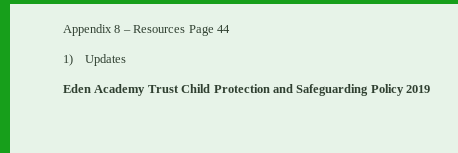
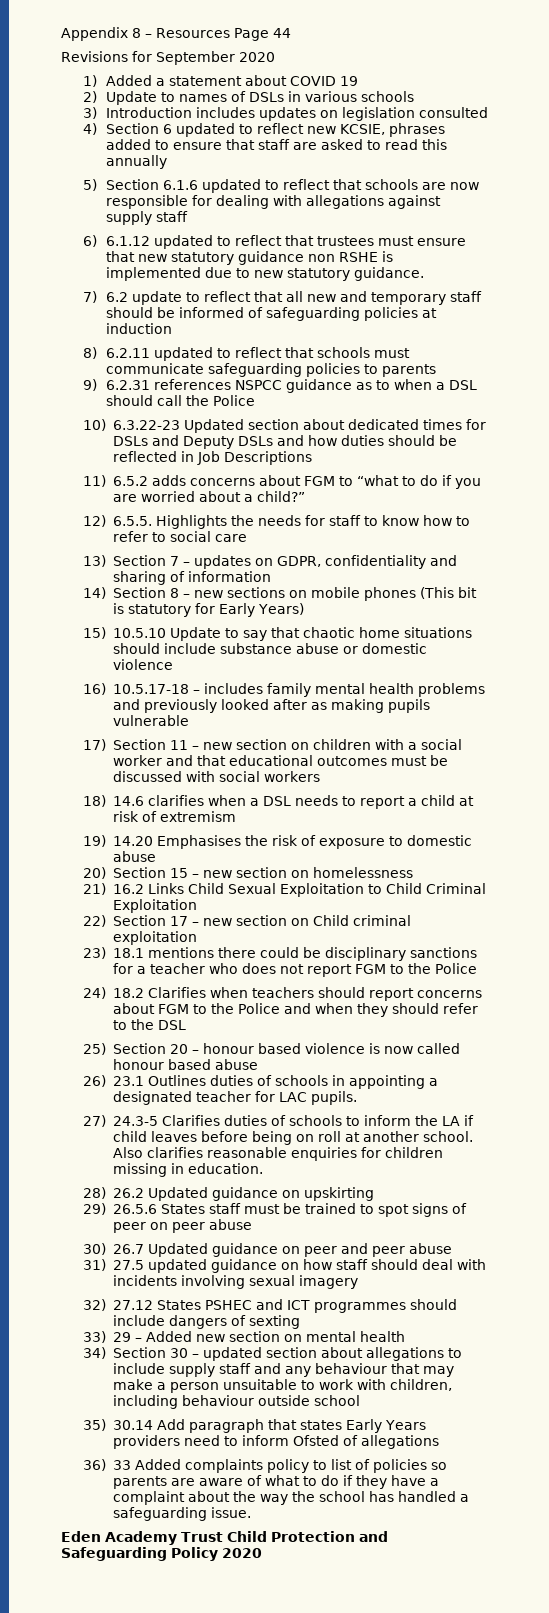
- 1) Updates
+ Revisions for September 2020
+ 1) Added a statement about COVID 19
+ 2) Update to names of DSLs in various schools
+ 3) Introduction includes updates on legislation consulted
+ 4) Section 6 updated to reflect new KCSIE, phrases added to ensure that staff are asked to read this annually
+ 5) Section 6.1.6 updated to reflect that schools are now responsible for dealing with allegations against supply staff
+ 6) 6.1.12 updated to reflect that trustees must ensure that new statutory guidance non RSHE is implemented due to new statutory guidance.
+ 7) 6.2 update to reflect that all new and temporary staff should be informed of safeguarding policies at induction
+ 8) 6.2.11 updated to reflect that schools must communicate safeguarding policies to parents
+ 9) 6.2.31 references NSPCC guidance as to when a DSL should call the Police
+ 10) 6.3.22-23 Updated section about dedicated times for DSLs and Deputy DSLs and how duties should be reflected in Job Descriptions
+ 11) 6.5.2 adds concerns about FGM to “what to do if you are worried about a child?”
+ 12) 6.5.5. Highlights the needs for staff to know how to refer to social care
+ 13) Section 7 – updates on GDPR, confidentiality and sharing of information
+ 14) Section 8 – new sections on mobile phones (This bit is statutory for Early Years)
+ 15) 10.5.10 Update to say that chaotic home situations should include substance abuse or domestic violence
+ 16) 10.5.17-18 – includes family mental health problems and previously looked after as making pupils vulnerable
+ 17) Section 11 – new section on children with a social worker and that educational outcomes must be discussed with social workers
+ 18) 14.6 clarifies when a DSL needs to report a child at risk of extremism
+ 19) 14.20 Emphasises the risk of exposure to domestic abuse
+ 20) Section 15 – new section on homelessness
+ 21) 16.2 Links Child Sexual Exploitation to Child Criminal Exploitation
+ 22) Section 17 – new section on Child criminal exploitation
+ 23) 18.1 mentions there could be disciplinary sanctions for a teacher who does not report FGM to the Police
+ 24) 18.2 Clarifies when teachers should report concerns about FGM to the Police and when they should refer to the DSL
+ 25) Section 20 – honour based violence is now called honour based abuse
+ 26) 23.1 Outlines duties of schools in appointing a designated teacher for LAC pupils.
+ 27) 24.3-5 Clarifies duties of schools to inform the LA if child leaves before being on roll at another school. Also clarifies reasonable enquiries for children missing in education.
+ 28) 26.2 Updated guidance on upskirting
+ 29) 26.5.6 States staff must be trained to spot signs of peer on peer abuse
+ 30) 26.7 Updated guidance on peer and peer abuse
+ 31) 27.5 updated guidance on how staff should deal with incidents involving sexual imagery
+ 32) 27.12 States PSHEC and ICT programmes should include dangers of sexting
+ 33) 29 – Added new section on mental health
+ 34) Section 30 – updated section about allegations to include supply staff and any behaviour that may make a person unsuitable to work with children, including behaviour outside school
+ 35) 30.14 Add paragraph that states Early Years providers need to inform Ofsted of allegations
+ 36) 33 Added complaints policy to list of policies so parents are aware of what to do if they have a complaint about the way the school has handled a safeguarding issue.
- Eden Academy Trust Child Protection and Safeguarding Policy 2019
+ Eden Academy Trust Child Protection and Safeguarding Policy 2020

